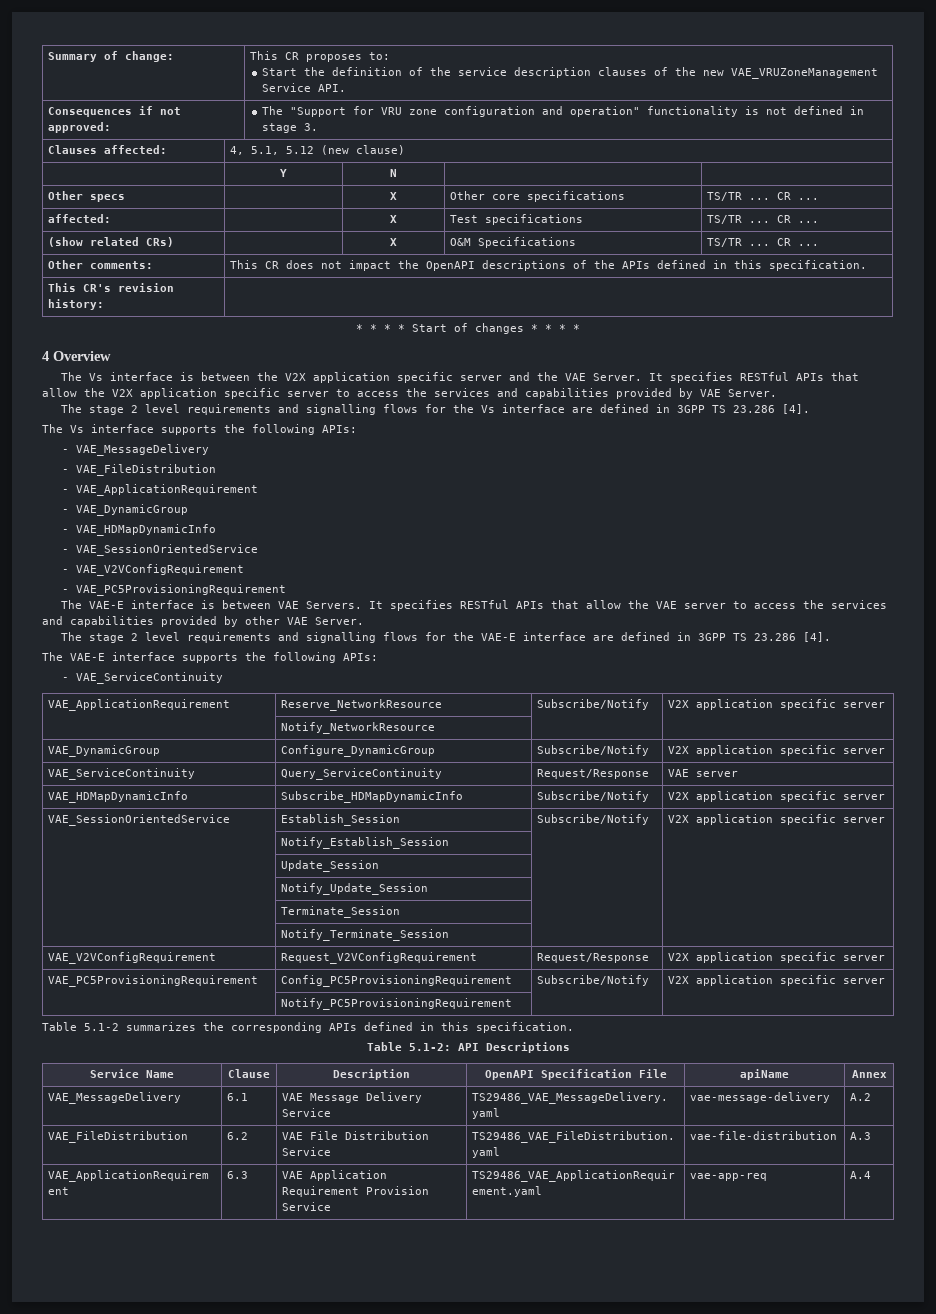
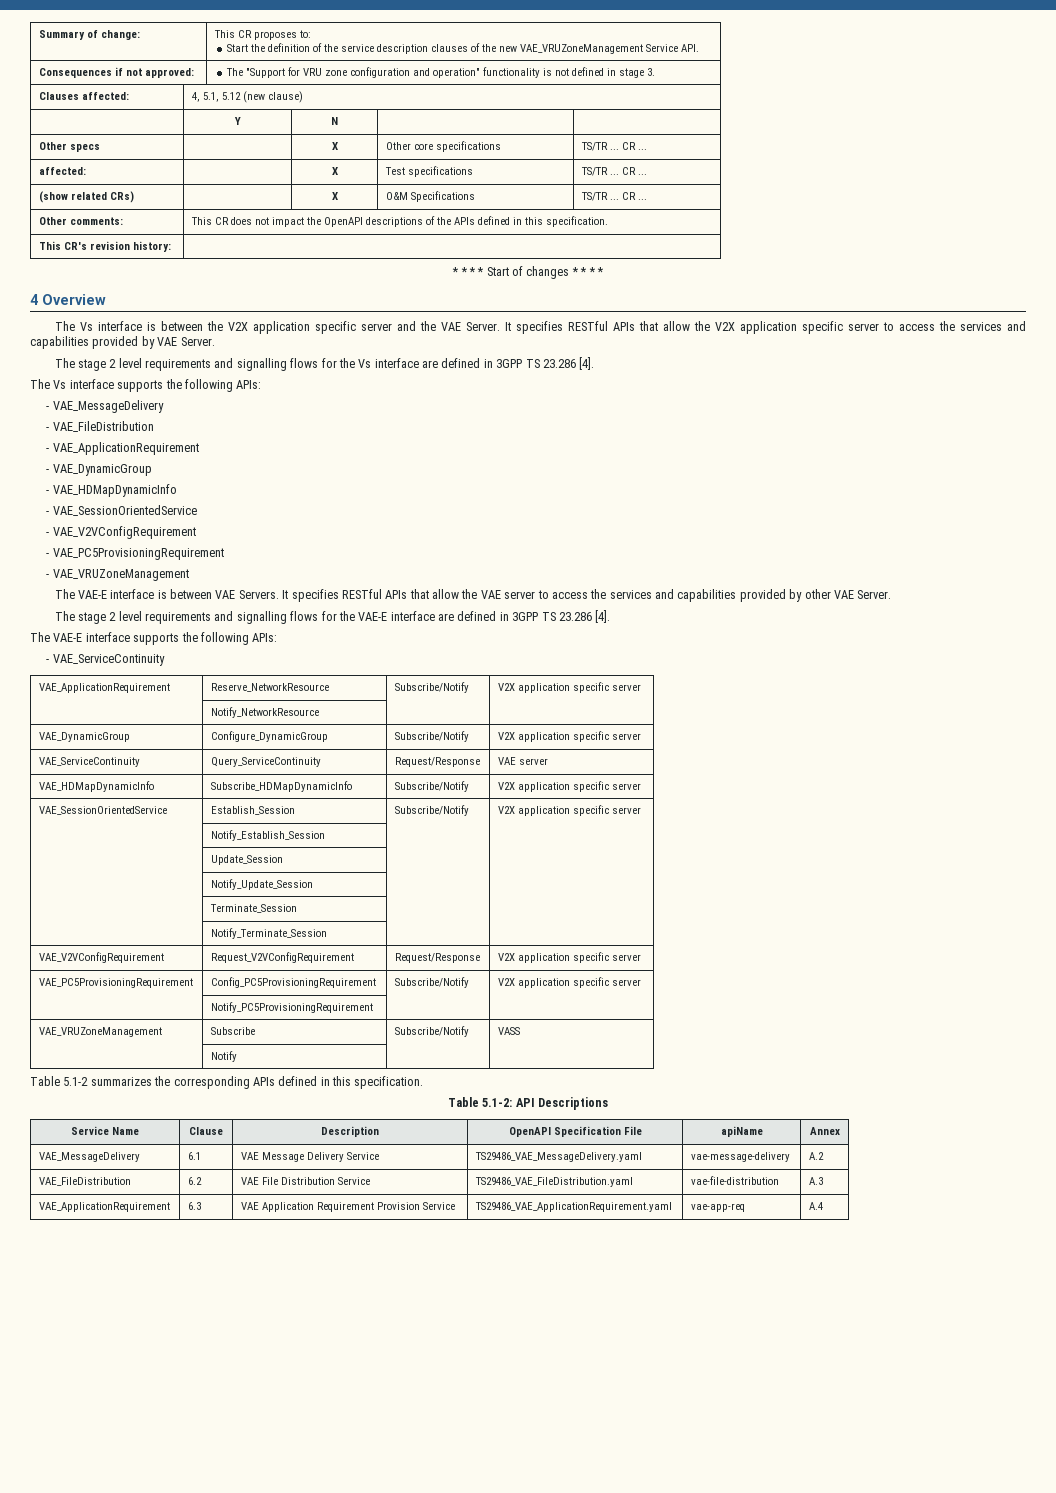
+ - VAE_VRUZoneManagement
+ VAE_VRUZoneManagement | Subscribe | Subscribe/Notify | VASS
+ | Notify | |

